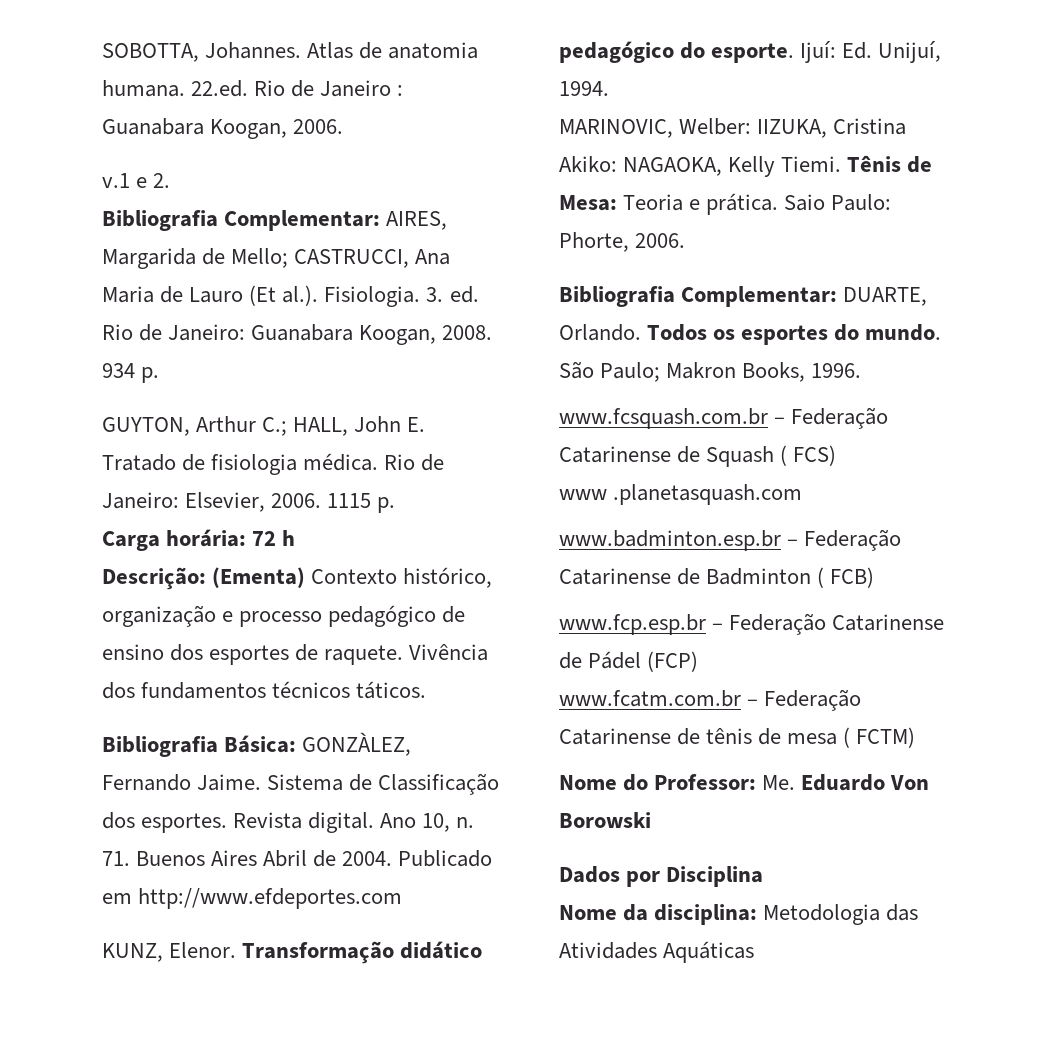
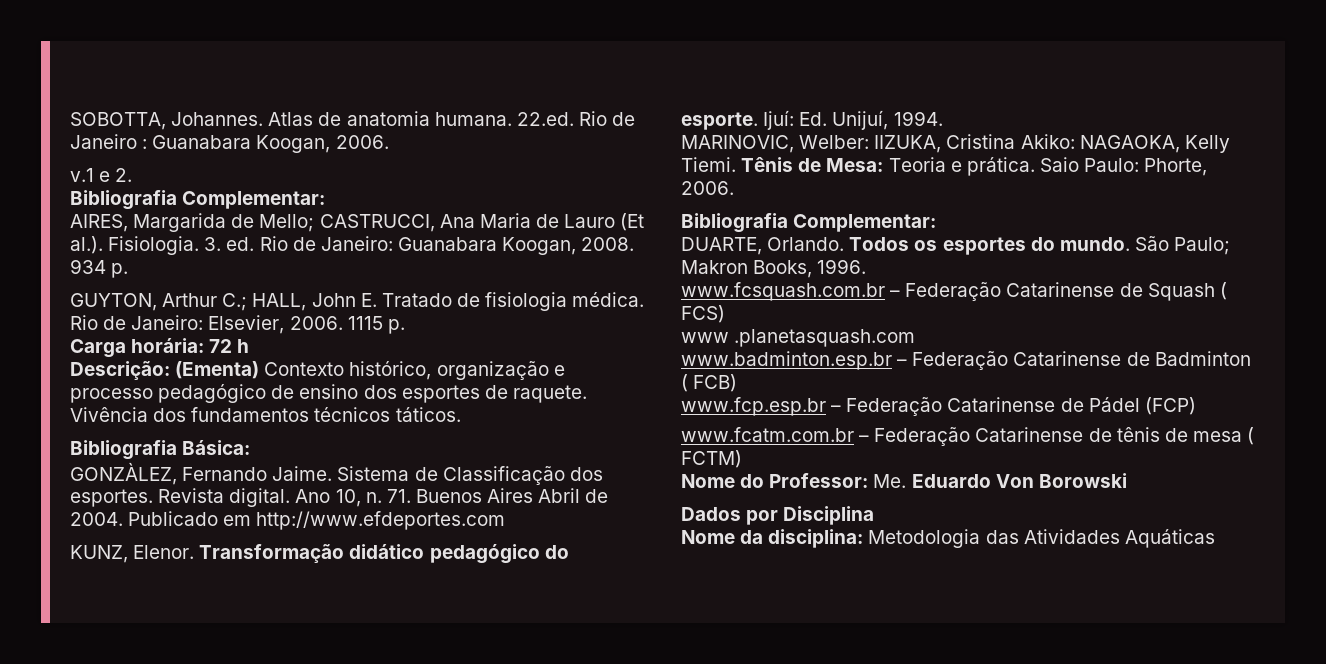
  v.1 e 2.
- Bibliografia Complementar: AIRES, Margarida de Mello; CASTRUCCI, Ana Maria de Lauro (Et al.). Fisiologia.
+ Bibliografia Complementar:
+ AIRES, Margarida de Mello; CASTRUCCI, Ana Maria de Lauro (Et al.). Fisiologia.
- Bibliografia Básica: GONZÀLEZ, Fernando Jaime.
+ Bibliografia Básica:
+ GONZÀLEZ, Fernando Jaime.
  Saio Paulo: Phorte, 2006.
- Bibliografia Complementar: DUARTE, Orlando.
+ Bibliografia Complementar:
+ DUARTE, Orlando.

